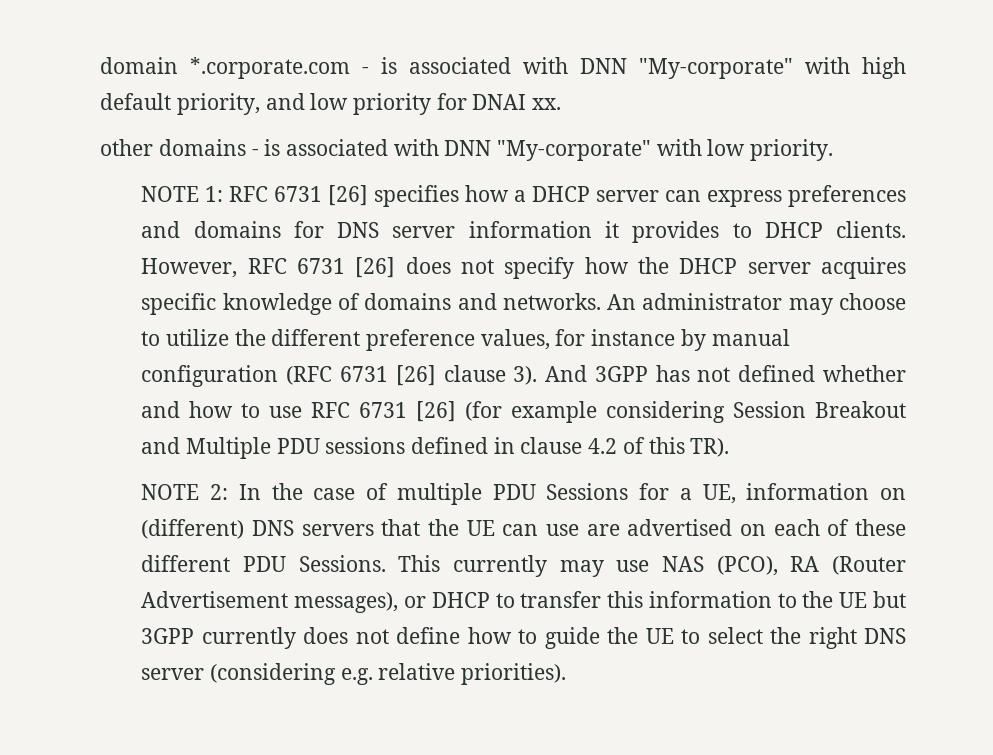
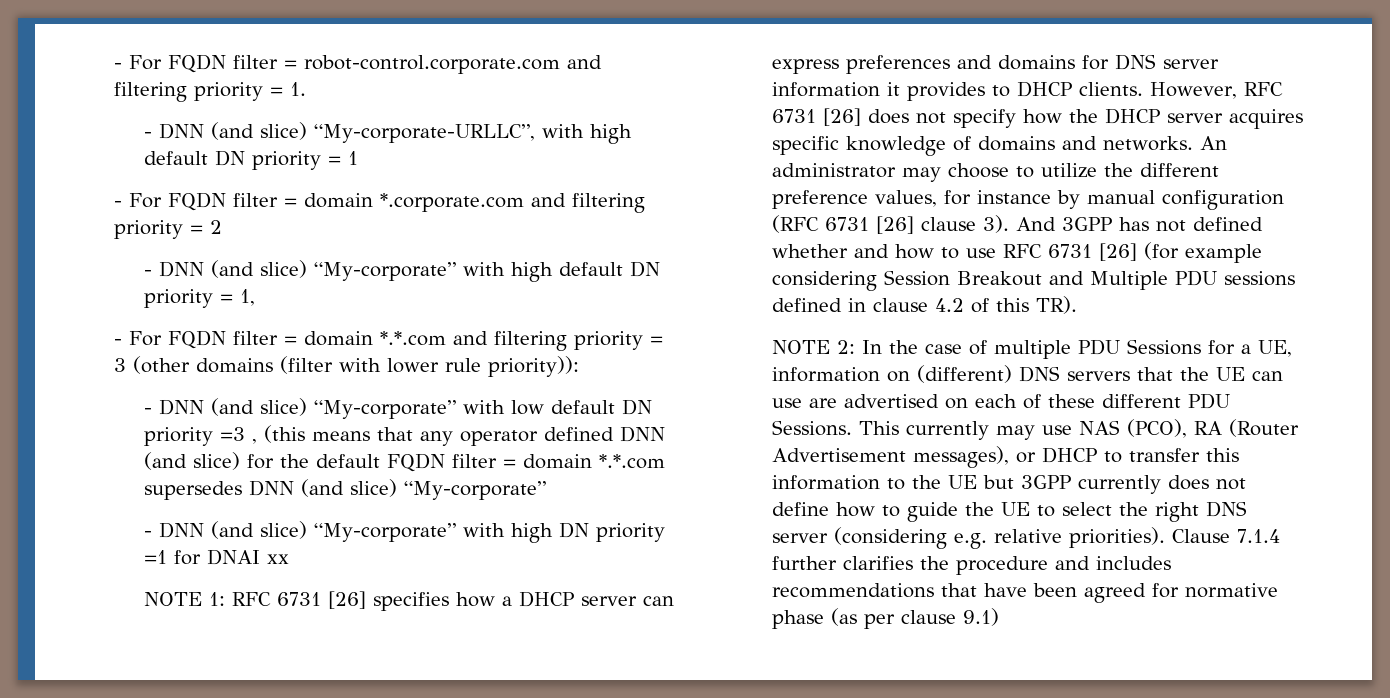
- domain *.corporate.com - is associated with DNN "My-corporate" with high default priority, and low priority for DNAI xx.
- other domains - is associated with DNN "My-corporate" with low priority.
+ - For FQDN filter = robot-control.corporate.com and filtering priority = 1.
+ - DNN (and slice) “My-corporate-URLLC”, with high default DN priority = 1
+ - For FQDN filter = domain *.corporate.com and filtering priority = 2
+ - DNN (and slice) “My-corporate” with high default DN priority = 1,
+ - For FQDN filter = domain *.*.com and filtering priority = 3 (other domains (filter with lower rule priority)):
+ - DNN (and slice) “My-corporate” with low default DN priority =3 , (this means that any operator defined DNN (and slice) for the default FQDN filter = domain *.*.com supersedes DNN (and slice) “My-corporate”
+ - DNN (and slice) “My-corporate” with high DN priority =1 for DNAI xx
+ Clause 7.1.4 further clarifies the procedure and includes recommendations that have been agreed for normative phase (as per clause 9.1)

